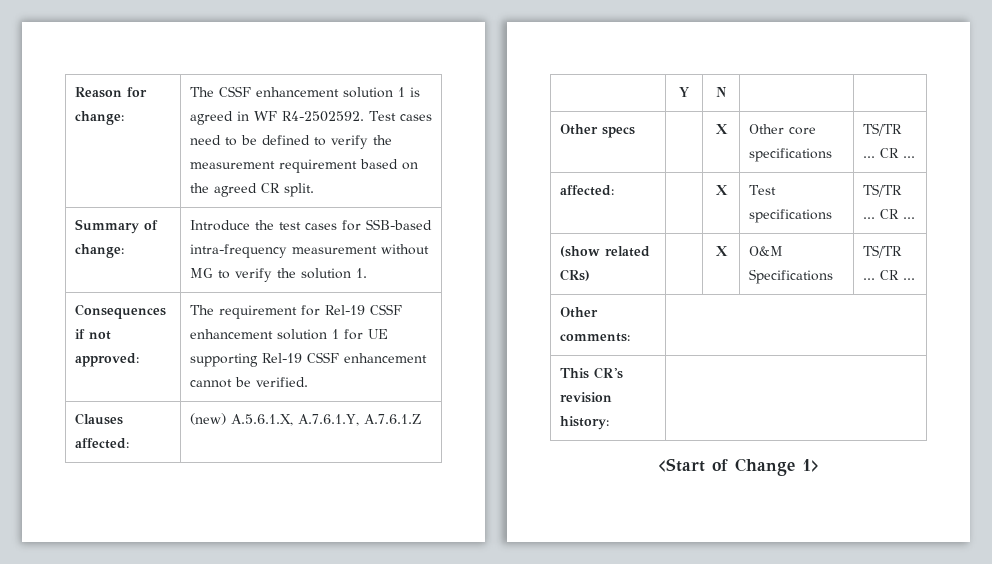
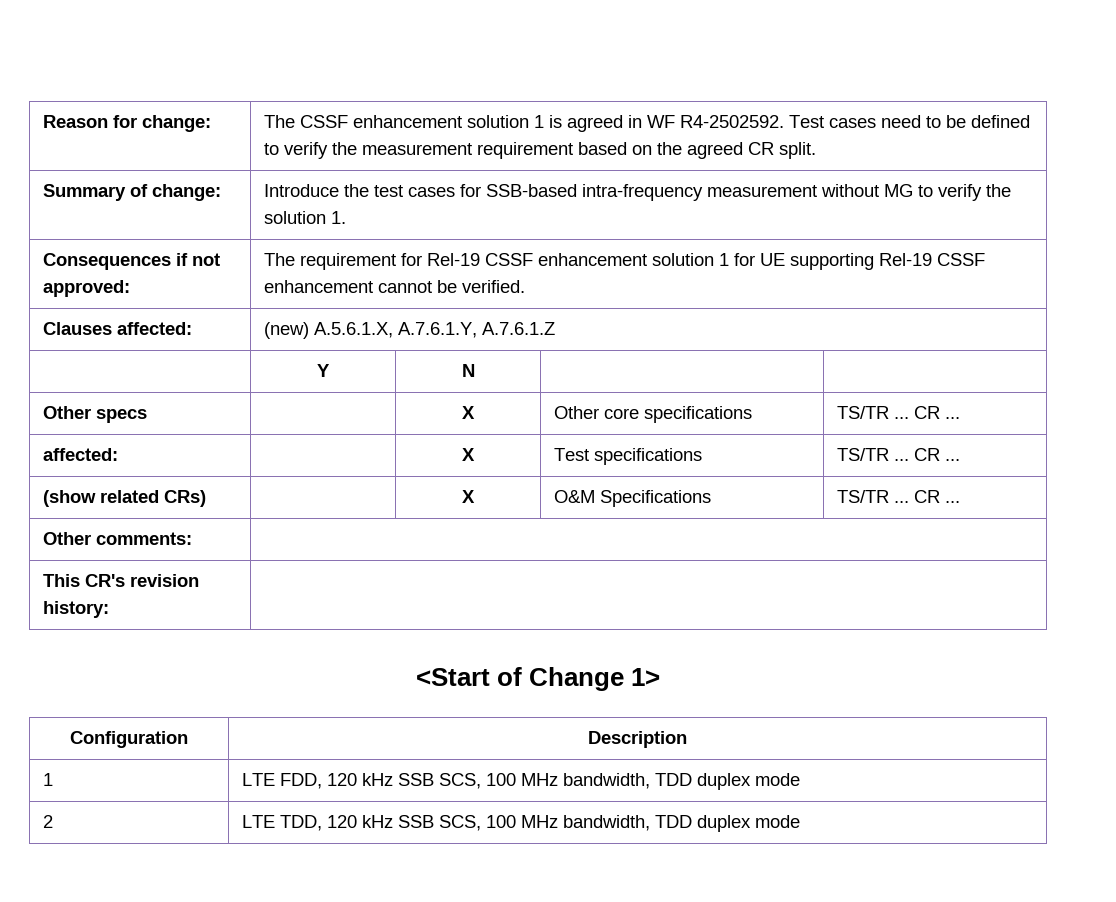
+ Configuration | Description
+ 1 | LTE FDD, 120 kHz SSB SCS, 100 MHz bandwidth, TDD duplex mode
+ 2 | LTE TDD, 120 kHz SSB SCS, 100 MHz bandwidth, TDD duplex mode

